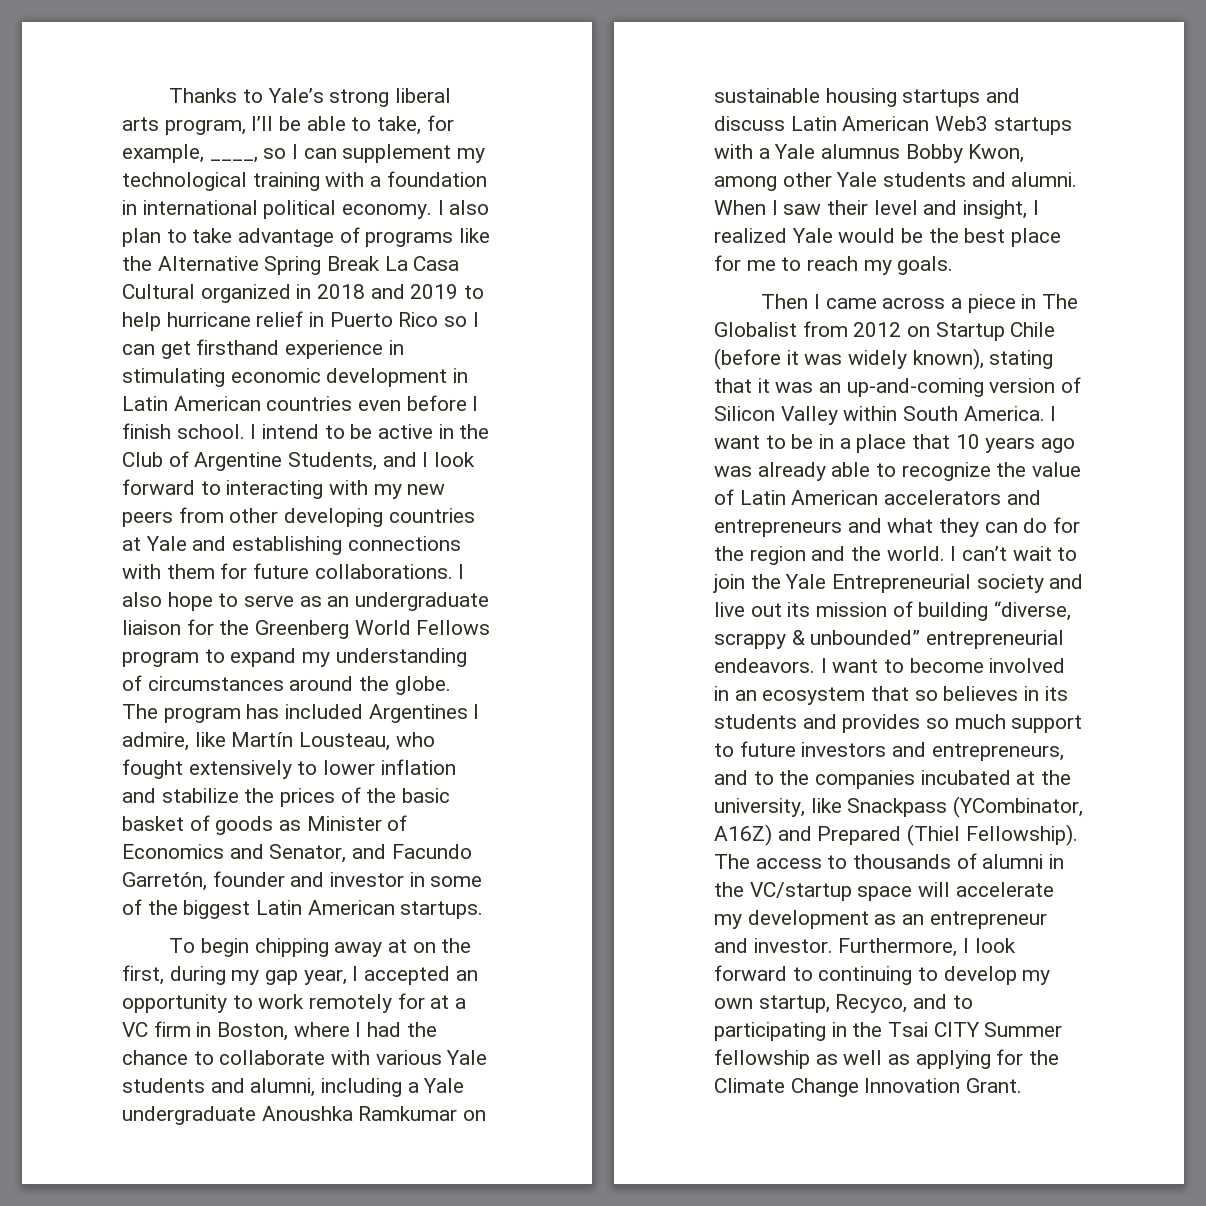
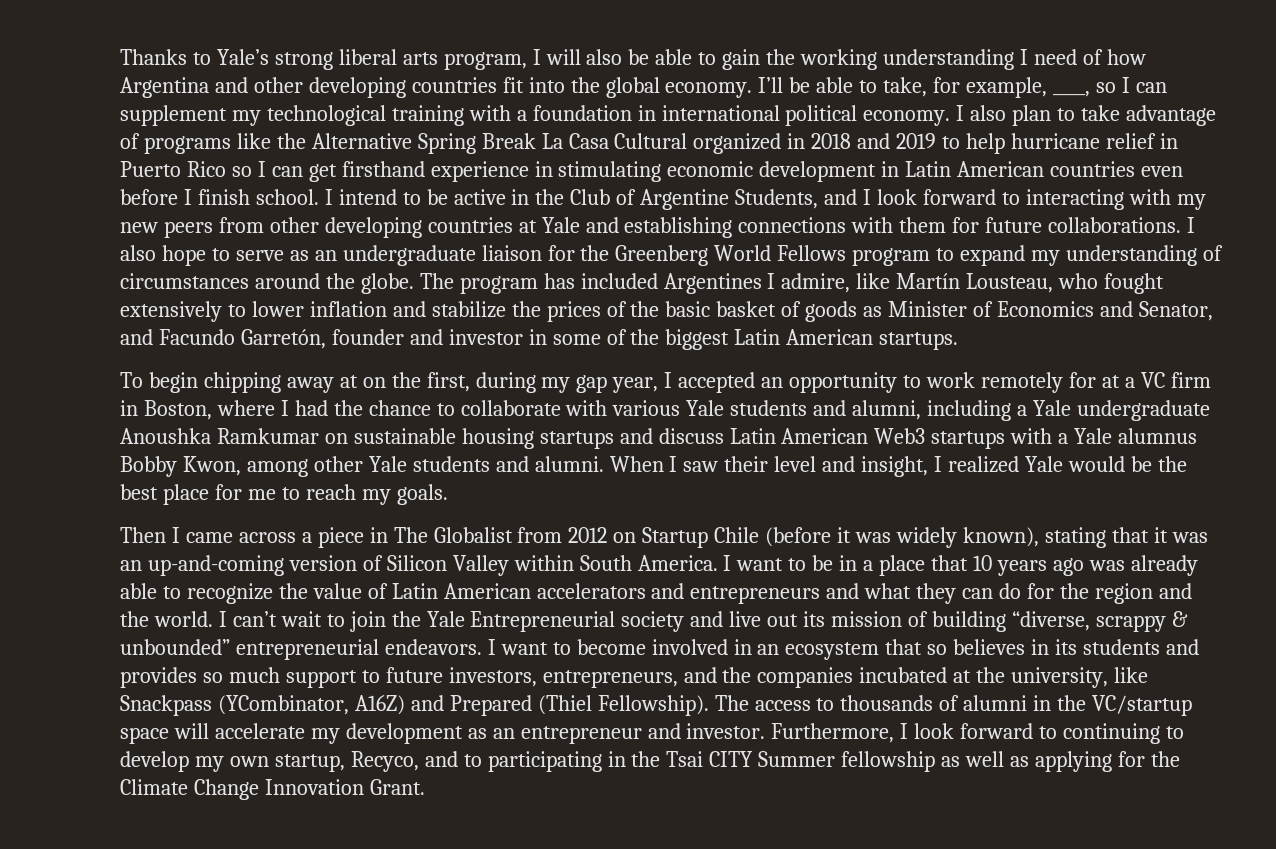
- Thanks to Yale’s strong liberal arts program, I’ll be able to take, for example, ____, so I can supplement my technological training with a foundation in international political economy.
+ Thanks to Yale’s strong liberal arts program, I will also be able to gain the working understanding I need of how Argentina and other developing countries fit into the global economy. I’ll be able to take, for example, ____, so I can supplement my technological training with a foundation in international political economy.
- I want to become involved in an ecosystem that so believes in its students and provides so much support to future investors and entrepreneurs, and to the companies incubated at the university, like Snackpass (YCombinator, A16Z) and Prepared (Thiel Fellowship).
+ I want to become involved in an ecosystem that so believes in its students and provides so much support to future investors, entrepreneurs, and the companies incubated at the university, like Snackpass (YCombinator, A16Z) and Prepared (Thiel Fellowship).

